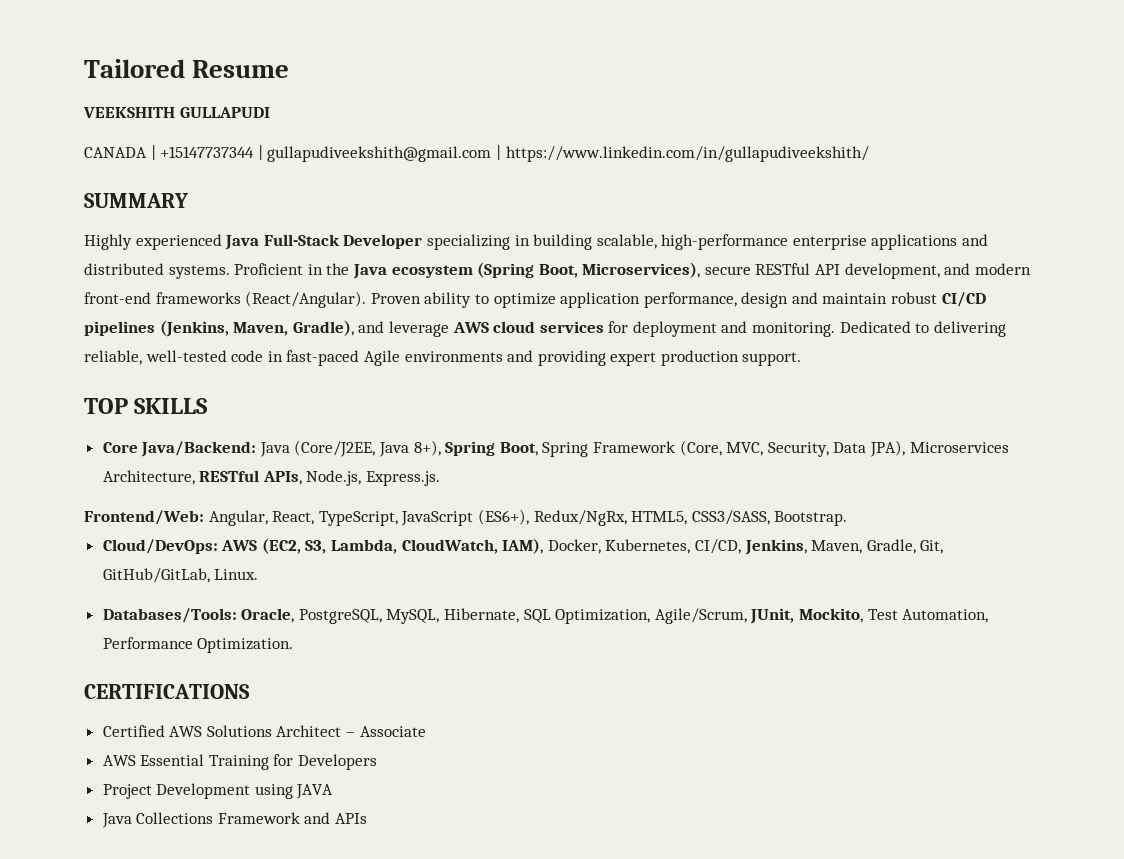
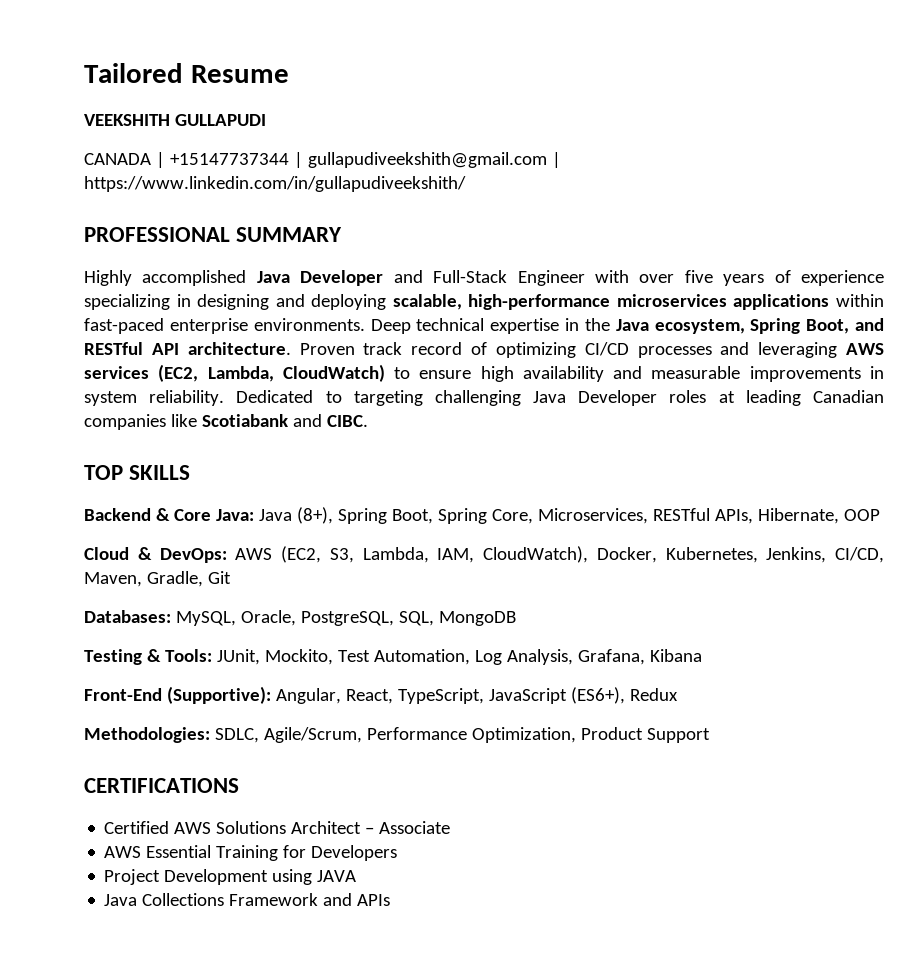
- SUMMARY
+ PROFESSIONAL SUMMARY
- Highly experienced Java Full-Stack Developer specializing in building scalable, high-performance enterprise applications and distributed systems. Proficient in the Java ecosystem (Spring Boot, Microservices), secure RESTful API development, and modern front-end frameworks (React/Angular). Proven ability to optimize application performance, design and maintain robust CI/CD pipelines (Jenkins, Maven, Gradle), and leverage AWS cloud services for deployment and monitoring. Dedicated to delivering reliable, well-tested code in fast-paced Agile environments and providing expert production support.
+ Highly accomplished Java Developer and Full-Stack Engineer with over five years of experience specializing in designing and deploying scalable, high-performance microservices applications within fast-paced enterprise environments. Deep technical expertise in the Java ecosystem, Spring Boot, and RESTful API architecture. Proven track record of optimizing CI/CD processes and leveraging AWS services (EC2, Lambda, CloudWatch) to ensure high availability and measurable improvements in system reliability. Dedicated to targeting challenging Java Developer roles at leading Canadian companies like Scotiabank and CIBC.
  TOP SKILLS
- Core Java/Backend: Java (Core/J2EE, Java 8+), Spring Boot, Spring Framework (Core, MVC, Security, Data JPA), Microservices Architecture, RESTful APIs, Node.js, Express.js.
- Frontend/Web: Angular, React, TypeScript, JavaScript (ES6+), Redux/NgRx, HTML5, CSS3/SASS, Bootstrap.
- Cloud/DevOps: AWS (EC2, S3, Lambda, CloudWatch, IAM), Docker, Kubernetes, CI/CD, Jenkins, Maven, Gradle, Git, GitHub/GitLab, Linux.
- Databases/Tools: Oracle, PostgreSQL, MySQL, Hibernate, SQL Optimization, Agile/Scrum, JUnit, Mockito, Test Automation, Performance Optimization.
+ Backend & Core Java: Java (8+), Spring Boot, Spring Core, Microservices, RESTful APIs, Hibernate, OOP
+ Cloud & DevOps: AWS (EC2, S3, Lambda, IAM, CloudWatch), Docker, Kubernetes, Jenkins, CI/CD, Maven, Gradle, Git
+ Databases: MySQL, Oracle, PostgreSQL, SQL, MongoDB
+ Testing & Tools: JUnit, Mockito, Test Automation, Log Analysis, Grafana, Kibana
+ Front-End (Supportive): Angular, React, TypeScript, JavaScript (ES6+), Redux
+ Methodologies: SDLC, Agile/Scrum, Performance Optimization, Product Support

